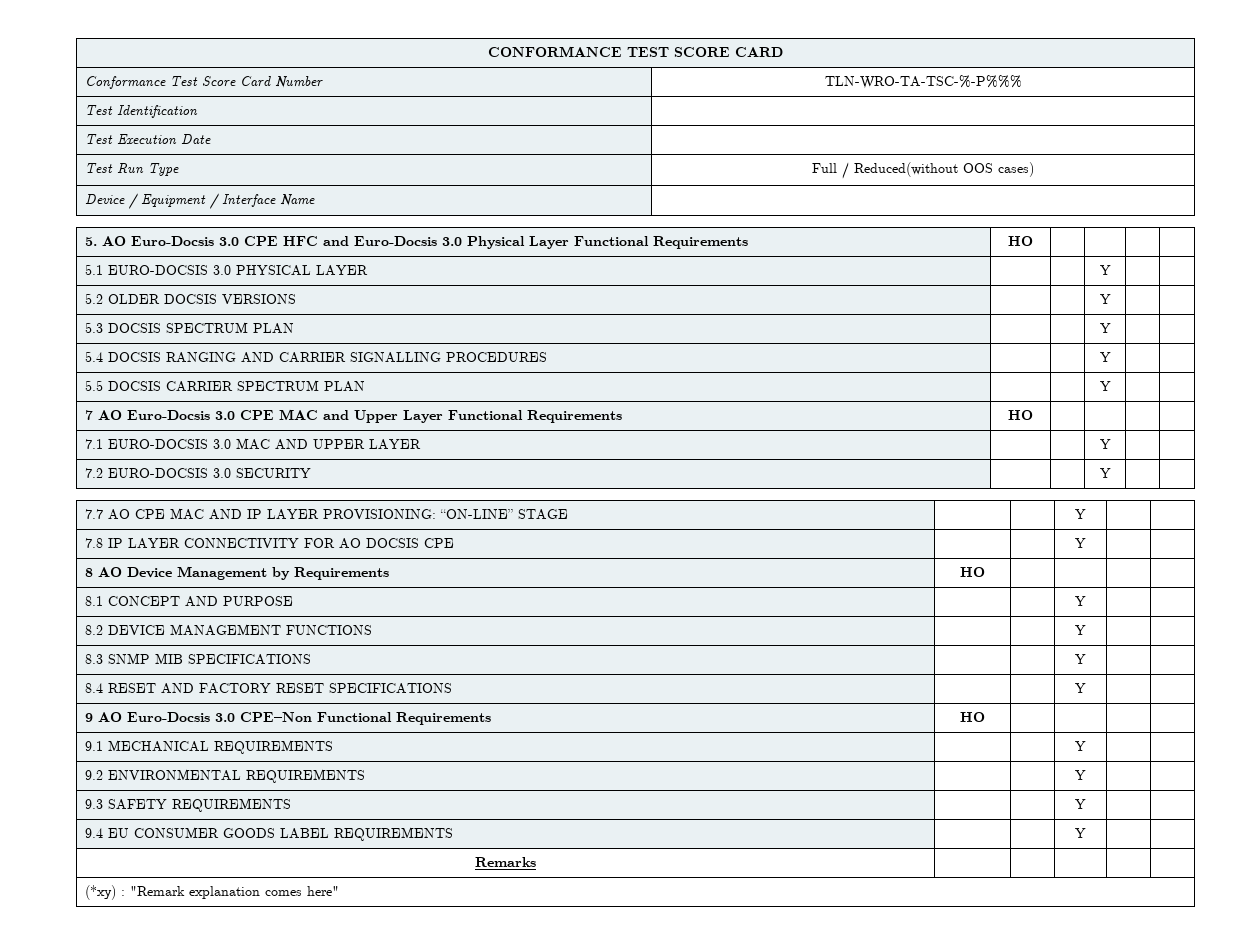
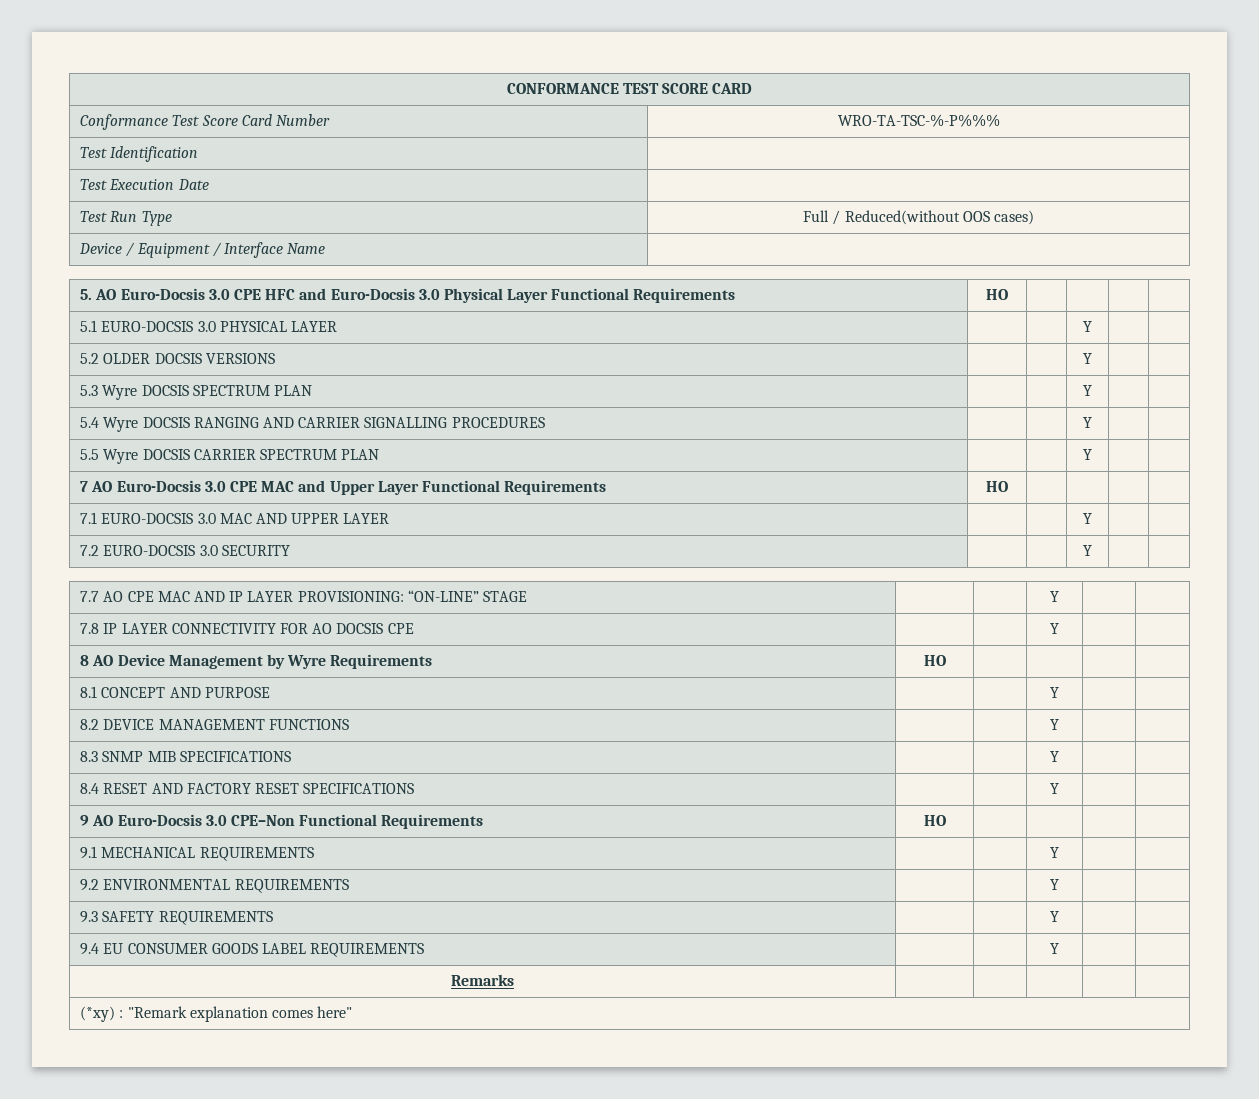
- Conformance Test Score Card Number | TLN-WRO-TA-TSC-%-P%%%
+ Conformance Test Score Card Number | WRO-TA-TSC-%-P%%%
- 5.3 DOCSIS SPECTRUM PLAN | | | Y | |
+ 5.3 Wyre DOCSIS SPECTRUM PLAN | | | Y | |
- 5.4 DOCSIS RANGING AND CARRIER SIGNALLING PROCEDURES | | | Y | |
+ 5.4 Wyre DOCSIS RANGING AND CARRIER SIGNALLING PROCEDURES | | | Y | |
- 5.5 DOCSIS CARRIER SPECTRUM PLAN | | | Y | |
+ 5.5 Wyre DOCSIS CARRIER SPECTRUM PLAN | | | Y | |
- 8 AO Device Management by Requirements | HO | | | |
+ 8 AO Device Management by Wyre Requirements | HO | | | |

